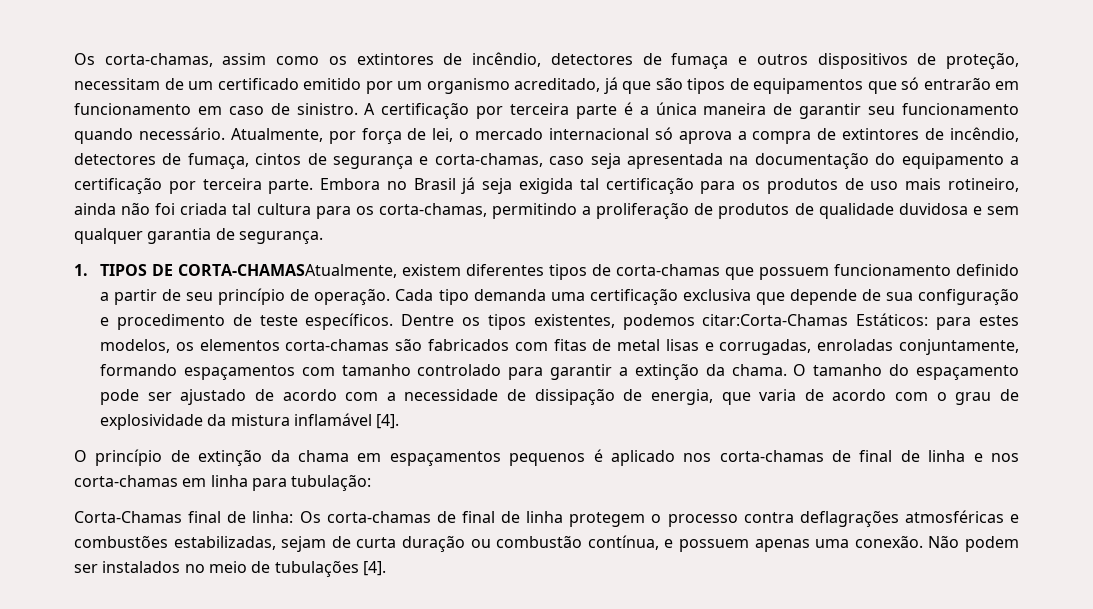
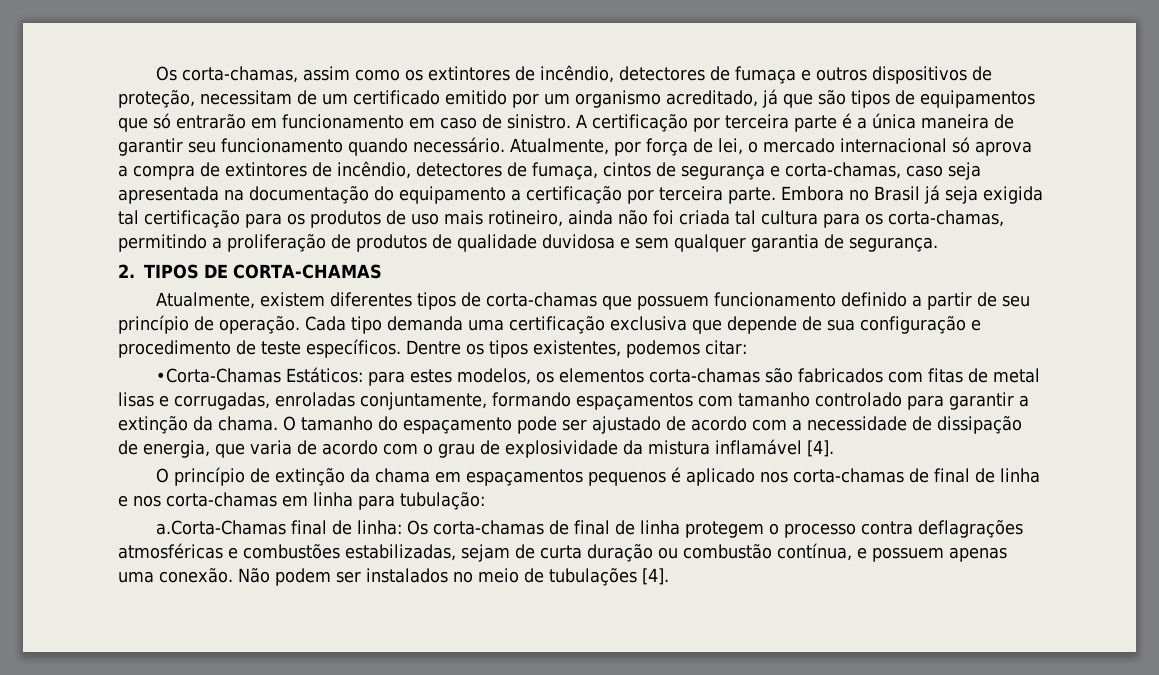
- 1. TIPOS DE CORTA-CHAMASAtualmente, existem diferentes tipos de corta-chamas que possuem funcionamento definido a partir de seu princípio de operação.
+ 2. TIPOS DE CORTA-CHAMAS
+ Atualmente, existem diferentes tipos de corta-chamas que possuem funcionamento definido a partir de seu princípio de operação.
- Dentre os tipos existentes, podemos citar:Corta-Chamas Estáticos: para estes modelos, os elementos corta-chamas são fabricados com fitas de metal lisas e corrugadas, enroladas conjuntamente, formando espaçamentos com tamanho controlado para garantir a extinção da chama.
+ Dentre os tipos existentes, podemos citar:
+ •Corta-Chamas Estáticos: para estes modelos, os elementos corta-chamas são fabricados com fitas de metal lisas e corrugadas, enroladas conjuntamente, formando espaçamentos com tamanho controlado para garantir a extinção da chama.
- Corta-Chamas final de linha: Os corta-chamas de final de linha protegem o processo contra deflagrações atmosféricas e combustões estabilizadas, sejam de curta duração ou combustão contínua, e possuem apenas uma conexão.
+ a.Corta-Chamas final de linha: Os corta-chamas de final de linha protegem o processo contra deflagrações atmosféricas e combustões estabilizadas, sejam de curta duração ou combustão contínua, e possuem apenas uma conexão.

